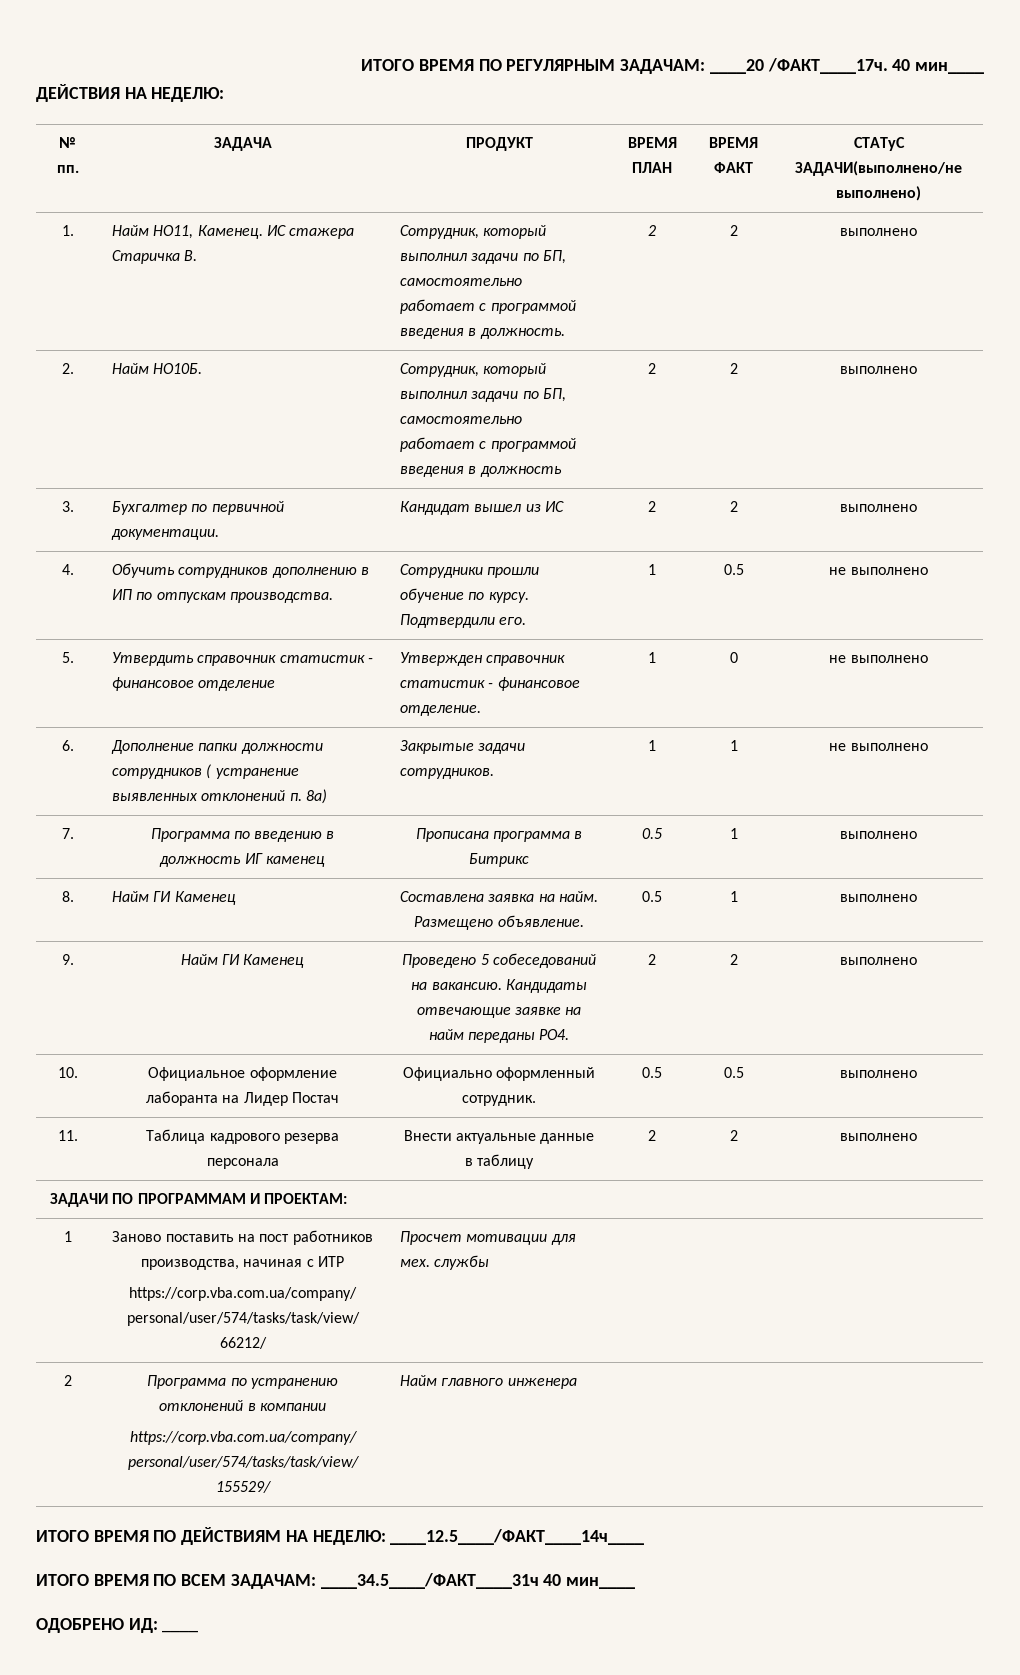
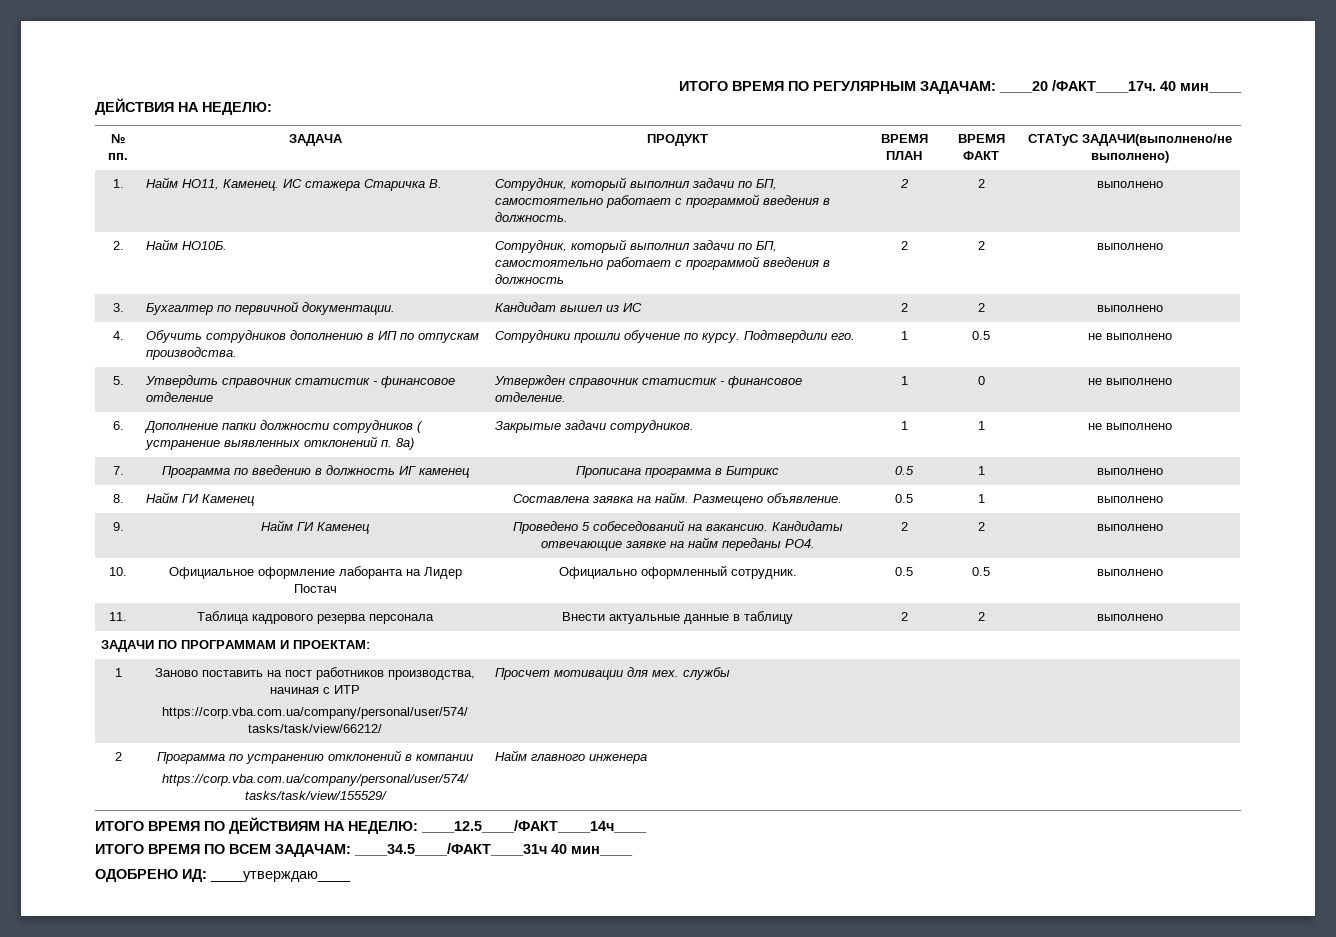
- ОДОБРЕНО ИД: ____
+ ОДОБРЕНО ИД: ____утверждаю____

